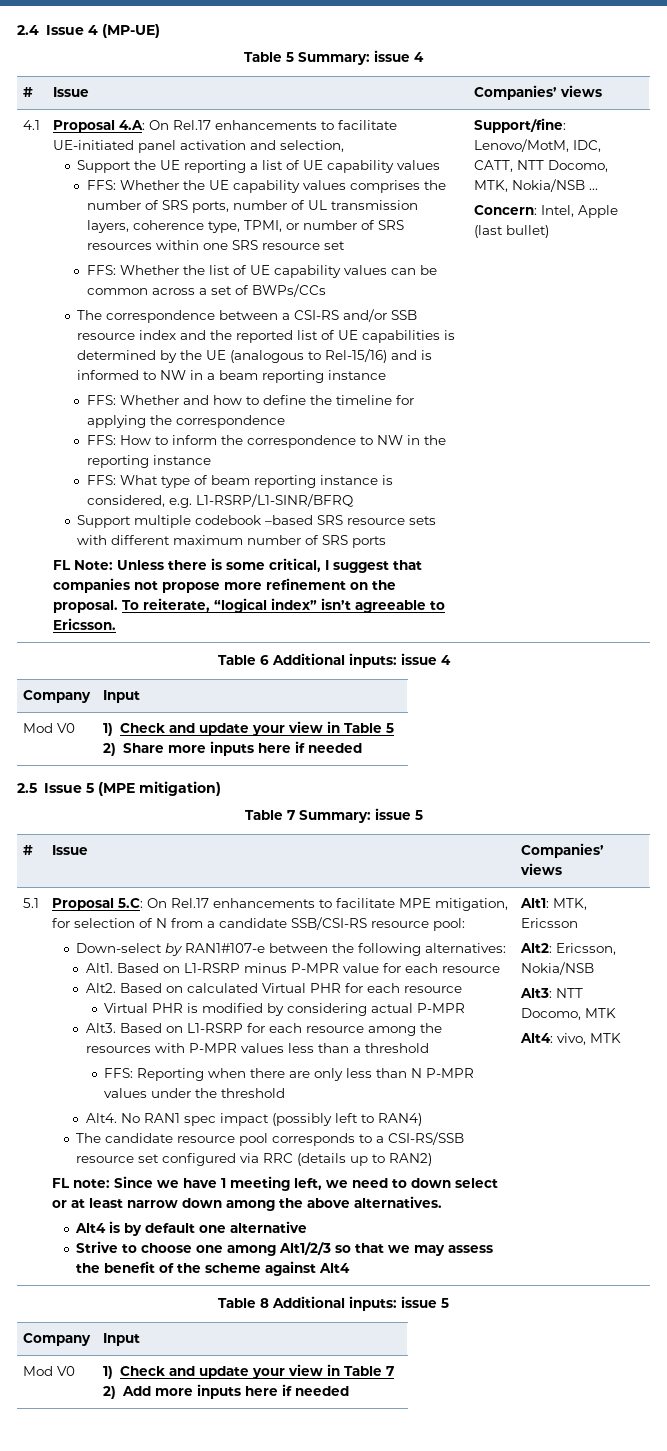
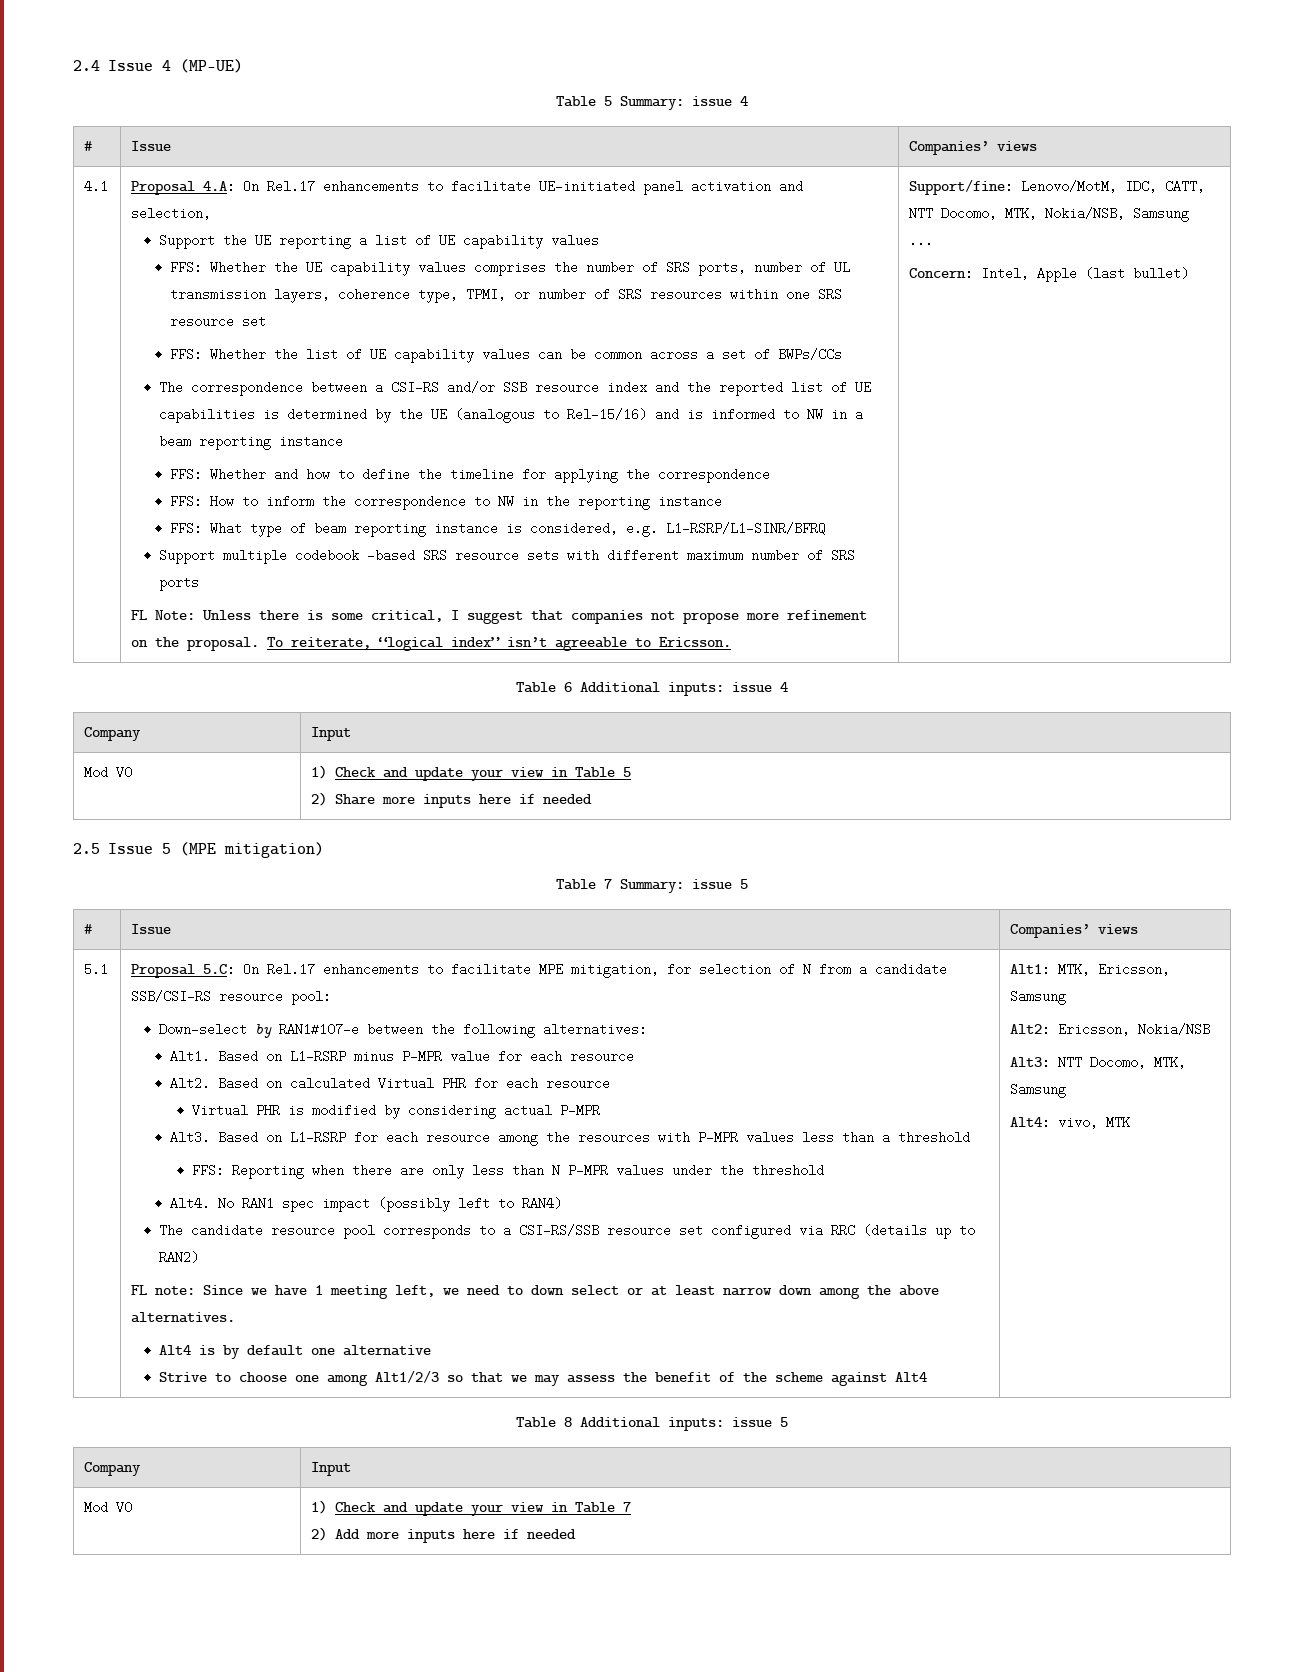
- Support/fine: Lenovo/MotM, IDC, CATT, NTT Docomo, MTK, Nokia/NSB ...
+ Support/fine: Lenovo/MotM, IDC, CATT, NTT Docomo, MTK, Nokia/NSB, Samsung ...
- Alt1: MTK, Ericsson
+ Alt1: MTK, Ericsson, Samsung
- Alt3: NTT Docomo, MTK
+ Alt3: NTT Docomo, MTK, Samsung

